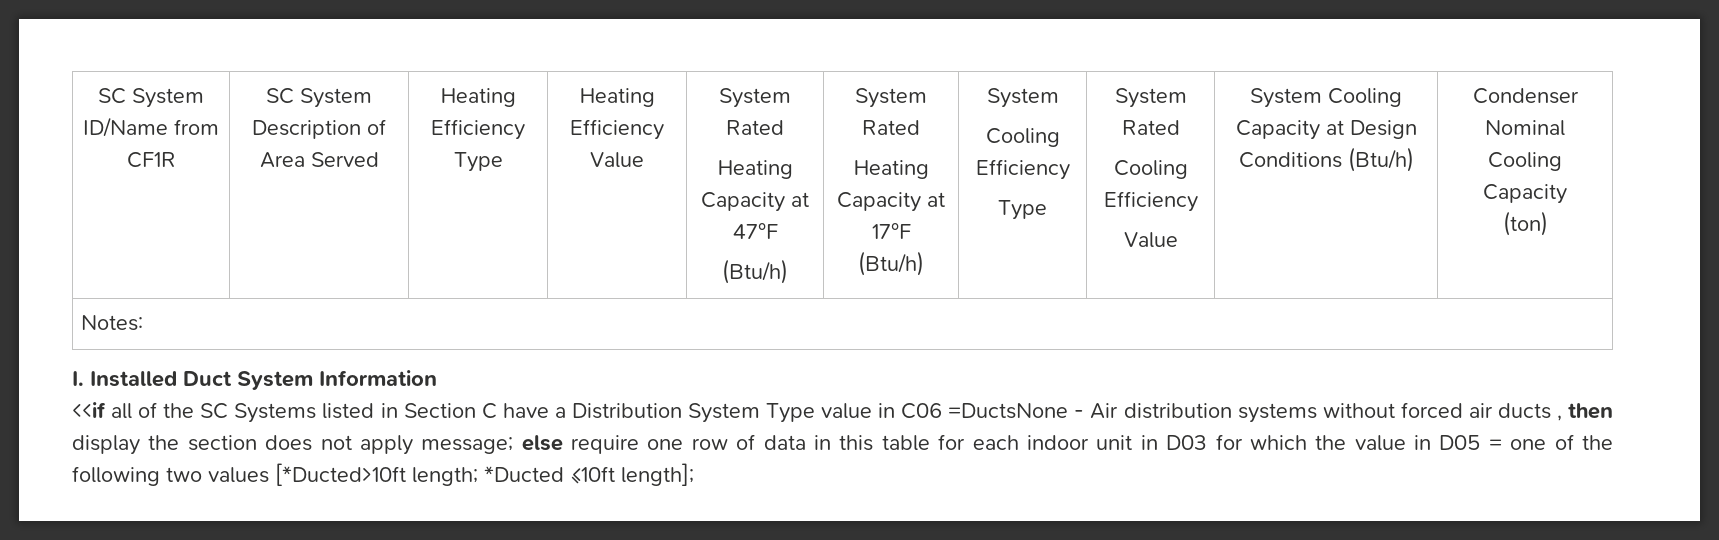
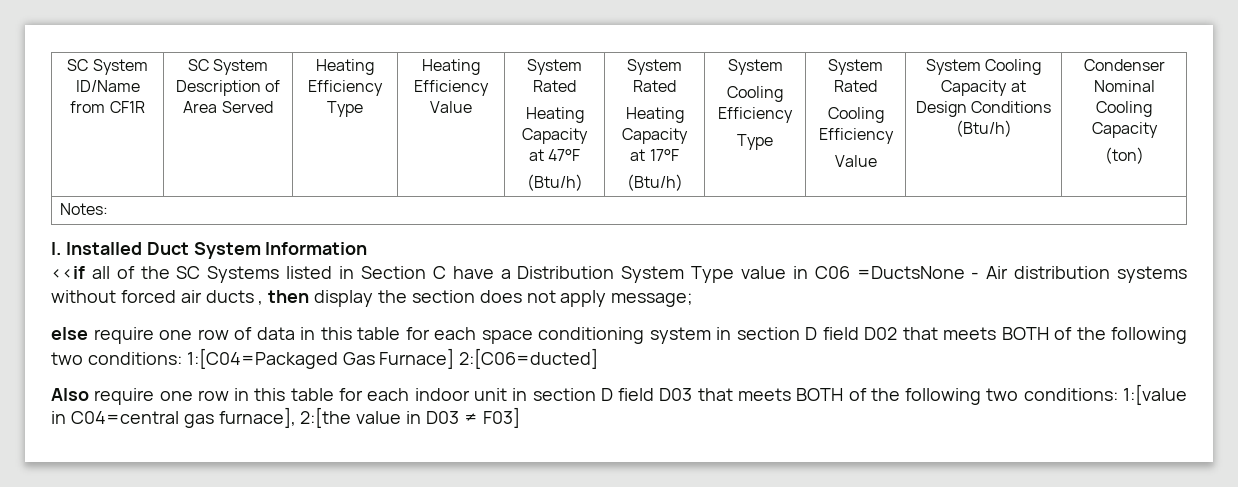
- <<if all of the SC Systems listed in Section C have a Distribution System Type value in C06 =DuctsNone - Air distribution systems without forced air ducts , then display the section does not apply message; else require one row of data in this table for each indoor unit in D03 for which the value in D05 = one of the following two values [*Ducted>10ft length; *Ducted ≤10ft length];
+ <<if all of the SC Systems listed in Section C have a Distribution System Type value in C06 =DuctsNone - Air distribution systems without forced air ducts , then display the section does not apply message;
+ else require one row of data in this table for each space conditioning system in section D field D02 that meets BOTH of the following two conditions: 1:[C04=Packaged Gas Furnace] 2:[C06=ducted]
+ Also require one row in this table for each indoor unit in section D field D03 that meets BOTH of the following two conditions: 1:[value in C04=central gas furnace], 2:[the value in D03 ≠ F03]

